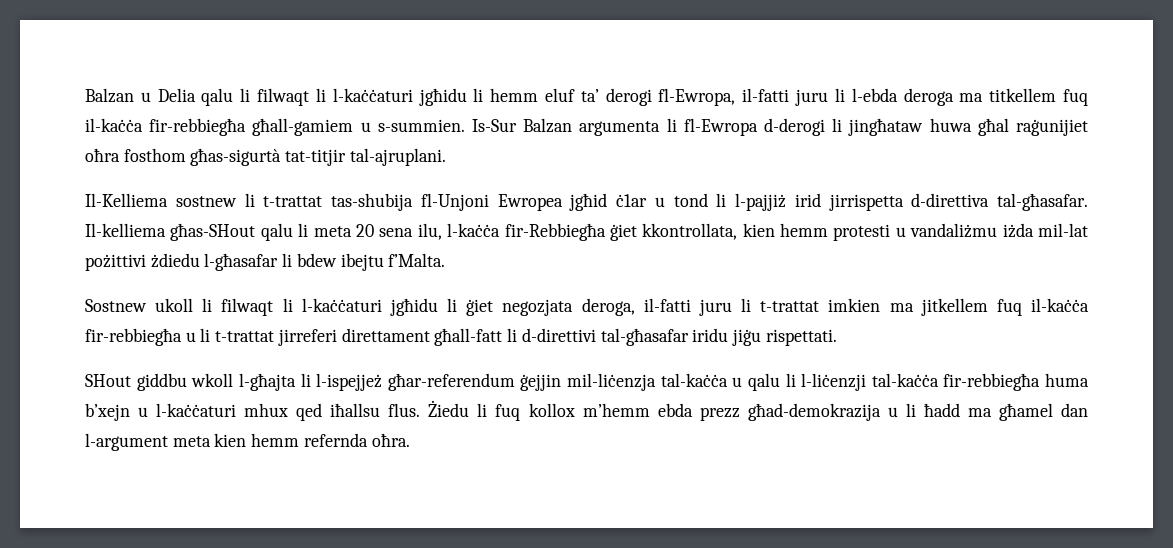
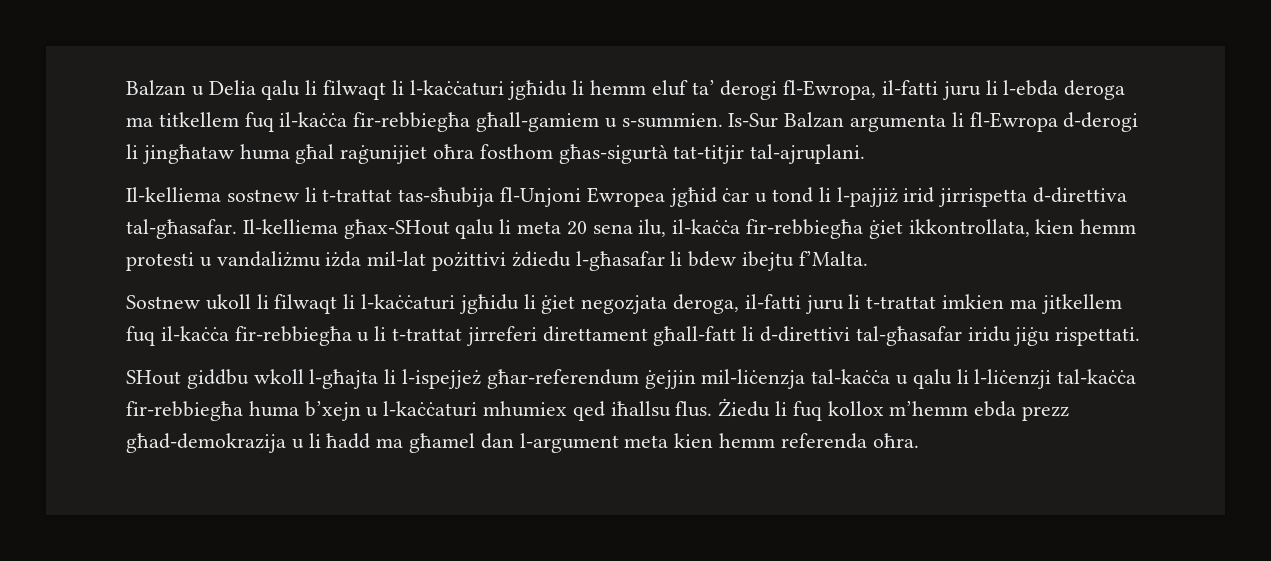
- Is-Sur Balzan argumenta li fl-Ewropa d-derogi li jingħataw huwa għal raġunijiet oħra fosthom għas-sigurtà tat-titjir tal-ajruplani.
+ Is-Sur Balzan argumenta li fl-Ewropa d-derogi li jingħataw huma għal raġunijiet oħra fosthom għas-sigurtà tat-titjir tal-ajruplani.
- Il-Kelliema sostnew li t-trattat tas-shubija fl-Unjoni Ewropea jgħid ċ1ar u tond li l-pajjiż irid jirrispetta d-direttiva tal-għasafar.
+ Il-kelliema sostnew li t-trattat tas-sħubija fl-Unjoni Ewropea jgħid ċar u tond li l-pajjiż irid jirrispetta d-direttiva tal-għasafar.
- Il-kelliema għas-SHout qalu li meta 20 sena ilu, l-kaċċa fir-Rebbiegħa ġiet kkontrollata, kien hemm protesti u vandaliżmu iżda mil-lat pożittivi żdiedu l-għasafar li bdew ibejtu f’Malta.
+ Il-kelliema għax-SHout qalu li meta 20 sena ilu, il-kaċċa fir-rebbiegħa ġiet ikkontrollata, kien hemm protesti u vandaliżmu iżda mil-lat pożittivi żdiedu l-għasafar li bdew ibejtu f’Malta.
- SHout giddbu wkoll l-għajta li l-ispejjeż għar-referendum ġejjin mil-liċenzja tal-kaċċa u qalu li l-liċenzji tal-kaċċa fir-rebbiegħa huma b’xejn u l-kaċċaturi mhux qed iħallsu flus.
+ SHout giddbu wkoll l-għajta li l-ispejjeż għar-referendum ġejjin mil-liċenzja tal-kaċċa u qalu li l-liċenzji tal-kaċċa fir-rebbiegħa huma b’xejn u l-kaċċaturi mhumiex qed iħallsu flus.
- Żiedu li fuq kollox m’hemm ebda prezz għad-demokrazija u li ħadd ma għamel dan l-argument meta kien hemm refernda oħra.
+ Żiedu li fuq kollox m’hemm ebda prezz għad-demokrazija u li ħadd ma għamel dan l-argument meta kien hemm referenda oħra.

